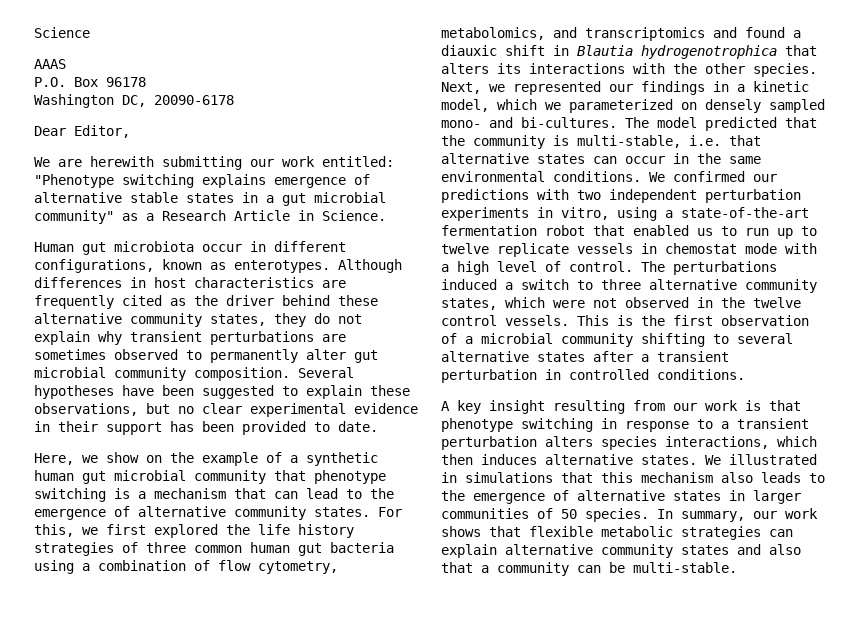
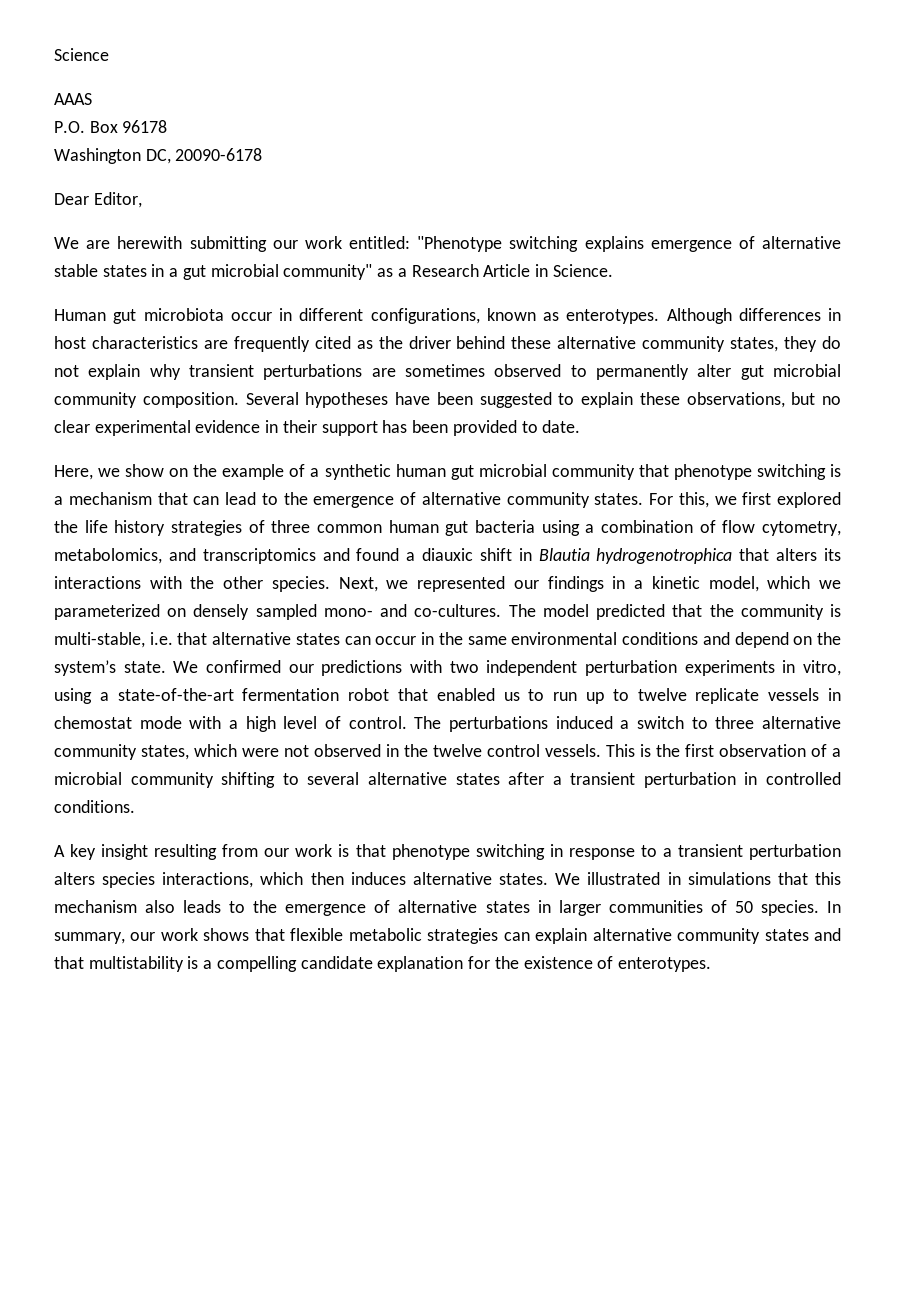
- Next, we represented our findings in a kinetic model, which we parameterized on densely sampled mono- and bi-cultures.
+ Next, we represented our findings in a kinetic model, which we parameterized on densely sampled mono- and co-cultures.
- The model predicted that the community is multi-stable, i.e. that alternative states can occur in the same environmental conditions.
+ The model predicted that the community is multi-stable, i.e. that alternative states can occur in the same environmental conditions and depend on the system’s state.
- In summary, our work shows that flexible metabolic strategies can explain alternative community states and also that a community can be multi-stable.
+ In summary, our work shows that flexible metabolic strategies can explain alternative community states and that multistability is a compelling candidate explanation for the existence of enterotypes.

